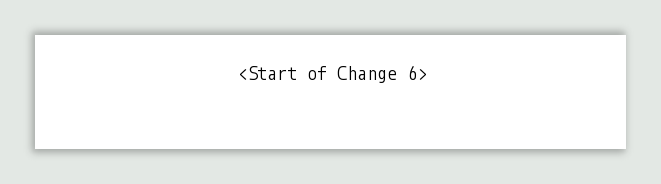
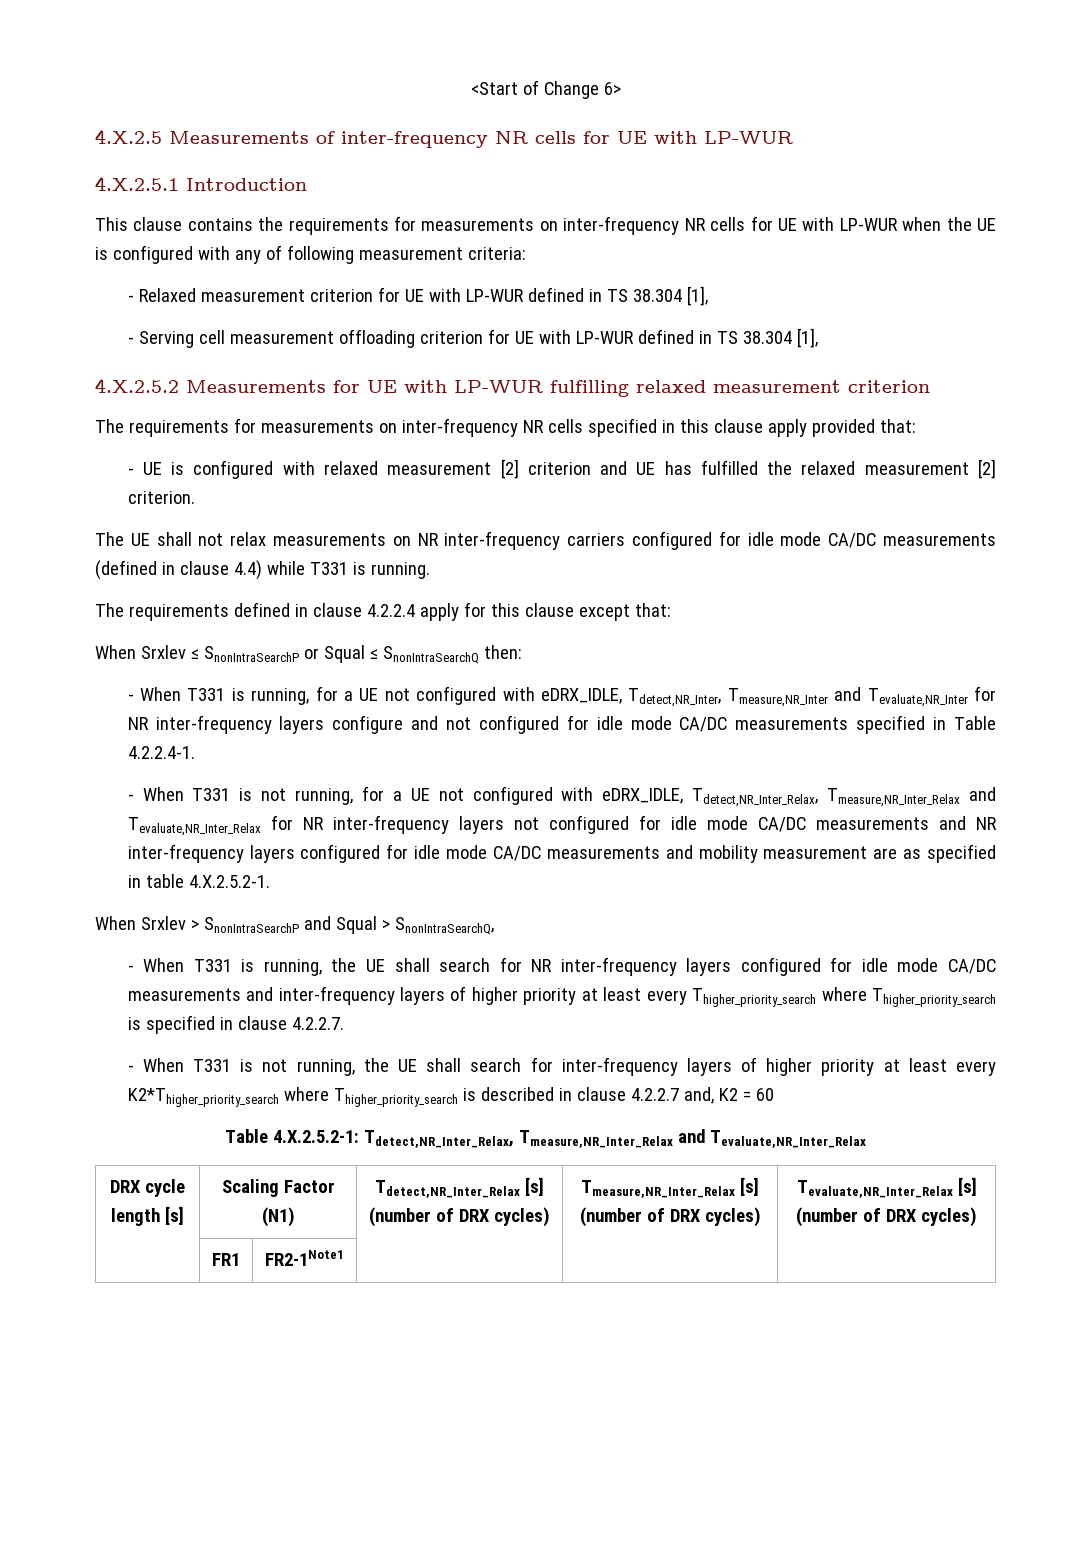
+ 4.X.2.5 Measurements of inter-frequency NR cells for UE with LP-WUR
+ 4.X.2.5.1 Introduction
+ This clause contains the requirements for measurements on inter-frequency NR cells for UE with LP-WUR when the UE is configured with any of following measurement criteria:
+ - Relaxed measurement criterion for UE with LP-WUR defined in TS 38.304 [1],
+ - Serving cell measurement offloading criterion for UE with LP-WUR defined in TS 38.304 [1],
+ 4.X.2.5.2 Measurements for UE with LP-WUR fulfilling relaxed measurement criterion
+ The requirements for measurements on inter-frequency NR cells specified in this clause apply provided that:
+ - UE is configured with relaxed measurement [2] criterion and UE has fulfilled the relaxed measurement [2] criterion.
+ The UE shall not relax measurements on NR inter-frequency carriers configured for idle mode CA/DC measurements (defined in clause 4.4) while T331 is running.
+ The requirements defined in clause 4.2.2.4 apply for this clause except that:
+ When Srxlev ≤ SnonIntraSearchP or Squal ≤ SnonIntraSearchQ then:
+ - When T331 is running, for a UE not configured with eDRX_IDLE, Tdetect,NR_Inter, Tmeasure,NR_Inter and Tevaluate,NR_Inter for NR inter-frequency layers configure and not configured for idle mode CA/DC measurements specified in Table 4.2.2.4-1.
+ - When T331 is not running, for a UE not configured with eDRX_IDLE, Tdetect,NR_Inter_Relax, Tmeasure,NR_Inter_Relax and Tevaluate,NR_Inter_Relax for NR inter-frequency layers not configured for idle mode CA/DC measurements and NR inter-frequency layers configured for idle mode CA/DC measurements and mobility measurement are as specified in table 4.X.2.5.2-1.
+ When Srxlev > SnonIntraSearchP and Squal > SnonIntraSearchQ,
+ - When T331 is running, the UE shall search for NR inter-frequency layers configured for idle mode CA/DC measurements and inter-frequency layers of higher priority at least every Thigher_priority_search where Thigher_priority_search is specified in clause 4.2.2.7.
+ - When T331 is not running, the UE shall search for inter-frequency layers of higher priority at least every K2*Thigher_priority_search where Thigher_priority_search is described in clause 4.2.2.7 and, K2 = 60
+ Table 4.X.2.5.2-1: Tdetect,NR_Inter_Relax, Tmeasure,NR_Inter_Relax and Tevaluate,NR_Inter_Relax
+ DRX cycle length [s] | Scaling Factor (N1) | Tdetect,NR_Inter_Relax [s] (number of DRX cycles) | Tmeasure,NR_Inter_Relax [s] (number of DRX cycles) | Tevaluate,NR_Inter_Relax [s] (number of DRX cycles)
+ | FR1 | FR2-1Note1 | | |

